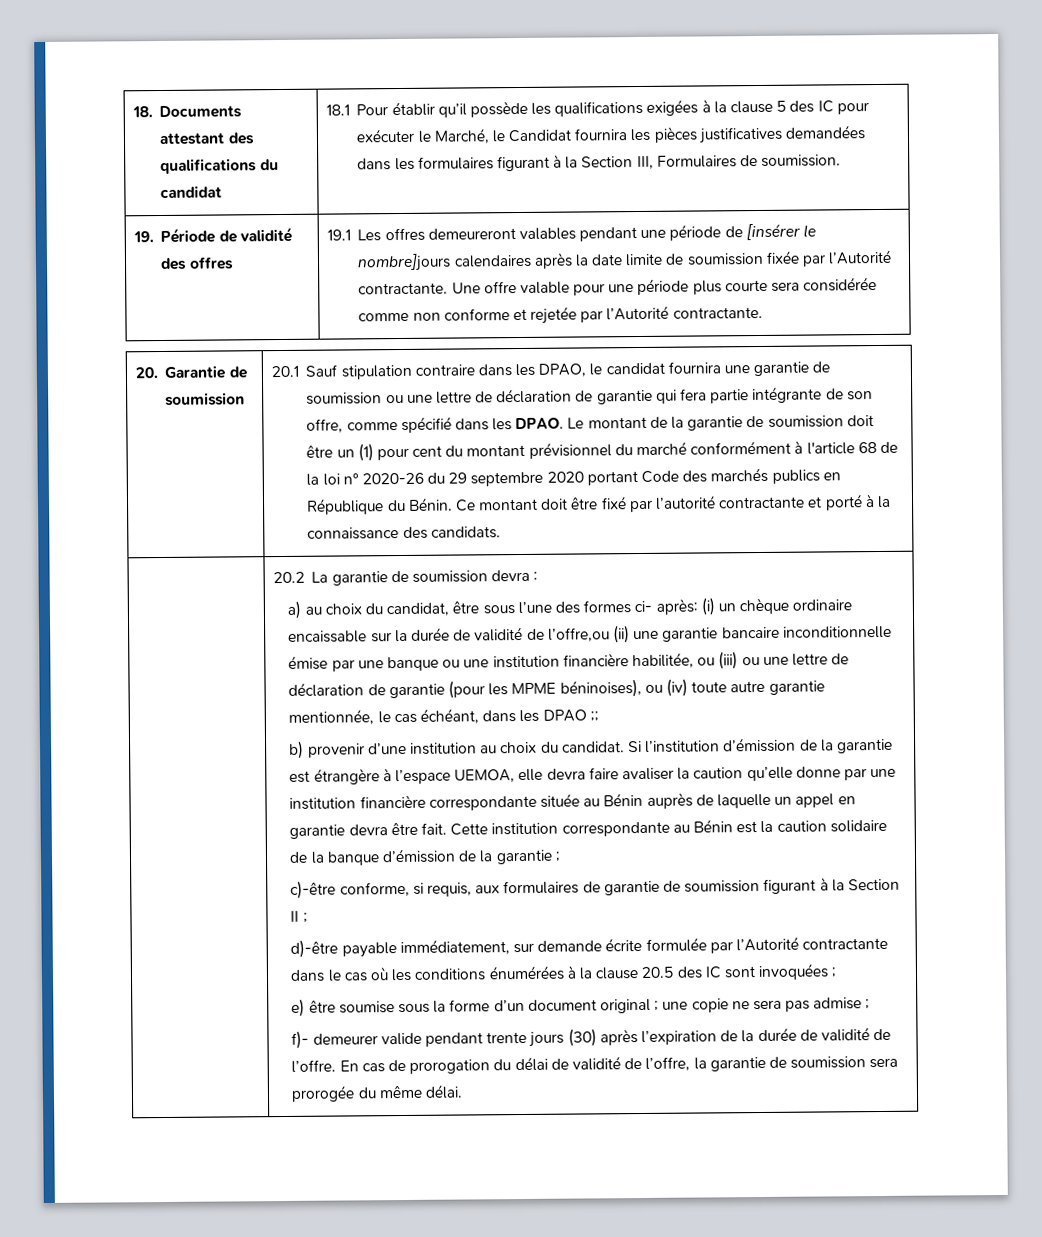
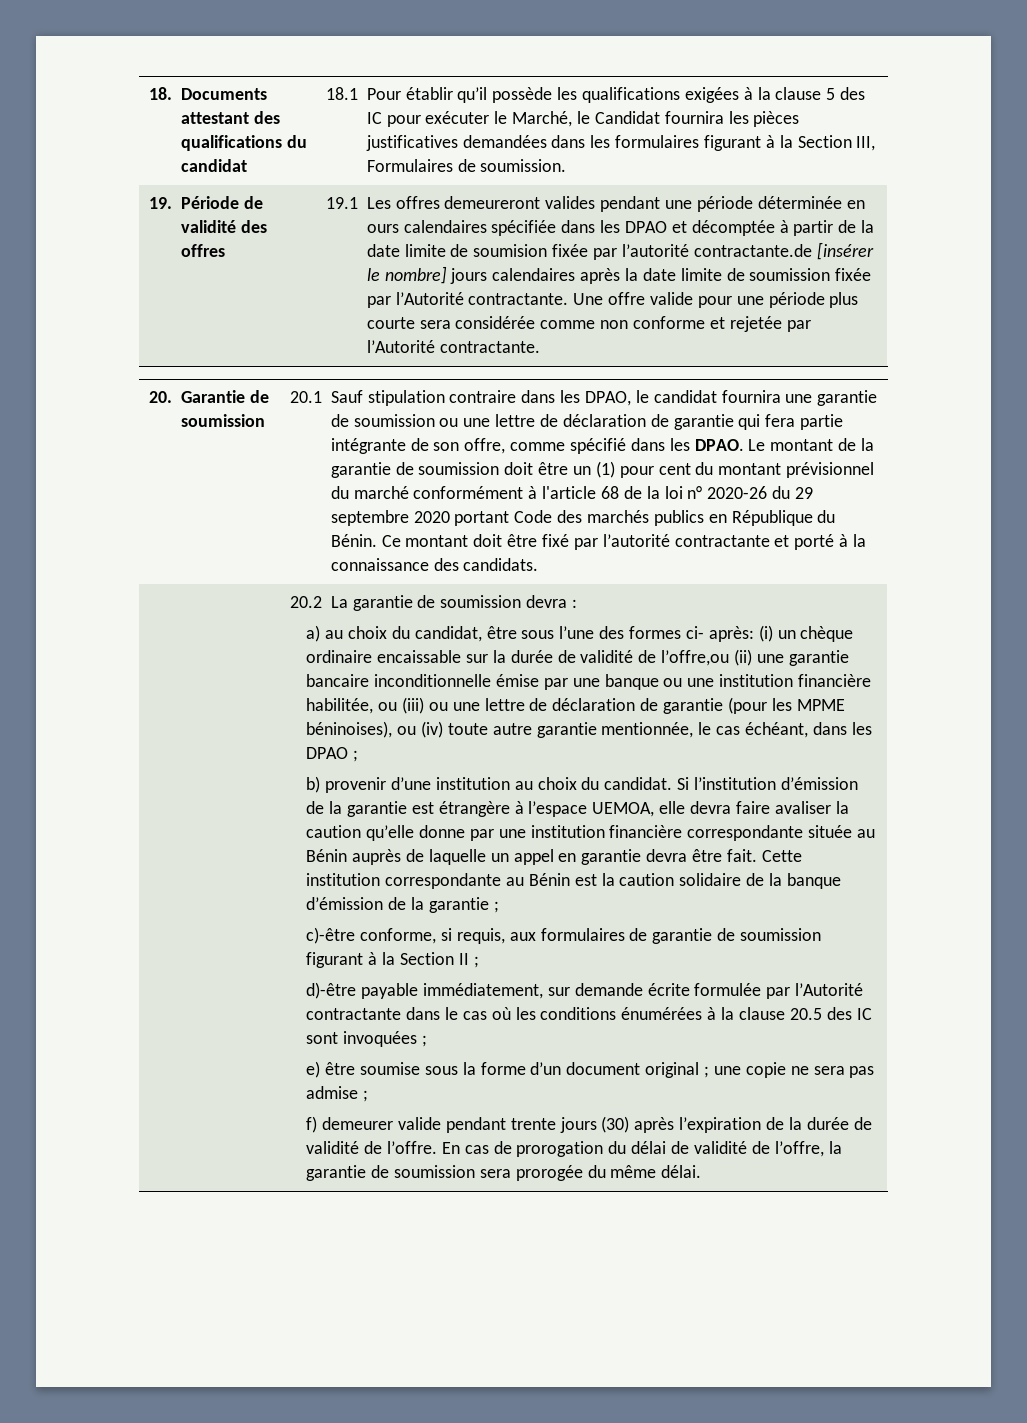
- 19.1 Les offres demeureront valables pendant une période de [insérer le nombre]jours calendaires après la date limite de soumission fixée par l’Autorité contractante.
+ 19.1 Les offres demeureront valides pendant une période déterminée en ours calendaires spécifiée dans les DPAO et décomptée à partir de la date limite de soumision fixée par l’autorité contractante.de [insérer le nombre] jours calendaires après la date limite de soumission fixée par l’Autorité contractante.
- Une offre valable pour une période plus courte sera considérée comme non conforme et rejetée par l’Autorité contractante.
+ Une offre valide pour une période plus courte sera considérée comme non conforme et rejetée par l’Autorité contractante.
- (i) un chèque ordinaire encaissable sur la durée de validité de l’offre,ou (ii) une garantie bancaire inconditionnelle émise par une banque ou une institution financière habilitée, ou (iii) ou une lettre de déclaration de garantie (pour les MPME béninoises), ou (iv) toute autre garantie mentionnée, le cas échéant, dans les DPAO ;;
+ (i) un chèque ordinaire encaissable sur la durée de validité de l’offre,ou (ii) une garantie bancaire inconditionnelle émise par une banque ou une institution financière habilitée, ou (iii) ou une lettre de déclaration de garantie (pour les MPME béninoises), ou (iv) toute autre garantie mentionnée, le cas échéant, dans les DPAO ;
- f)- demeurer valide pendant trente jours (30) après l’expiration de la durée de validité de l’offre.
+ f) demeurer valide pendant trente jours (30) après l’expiration de la durée de validité de l’offre.

